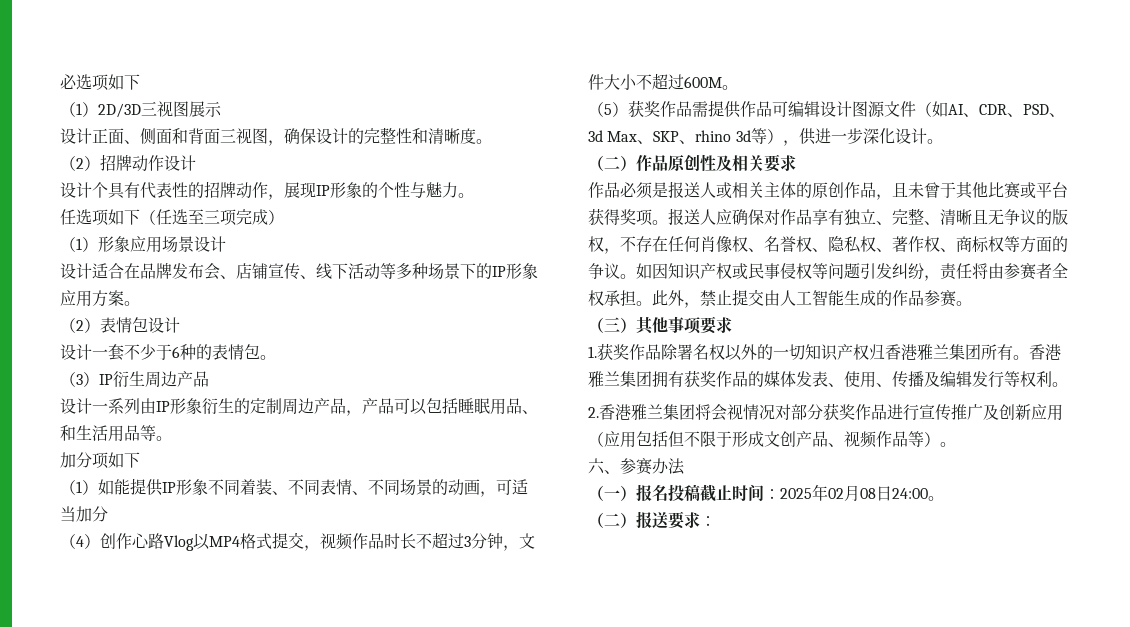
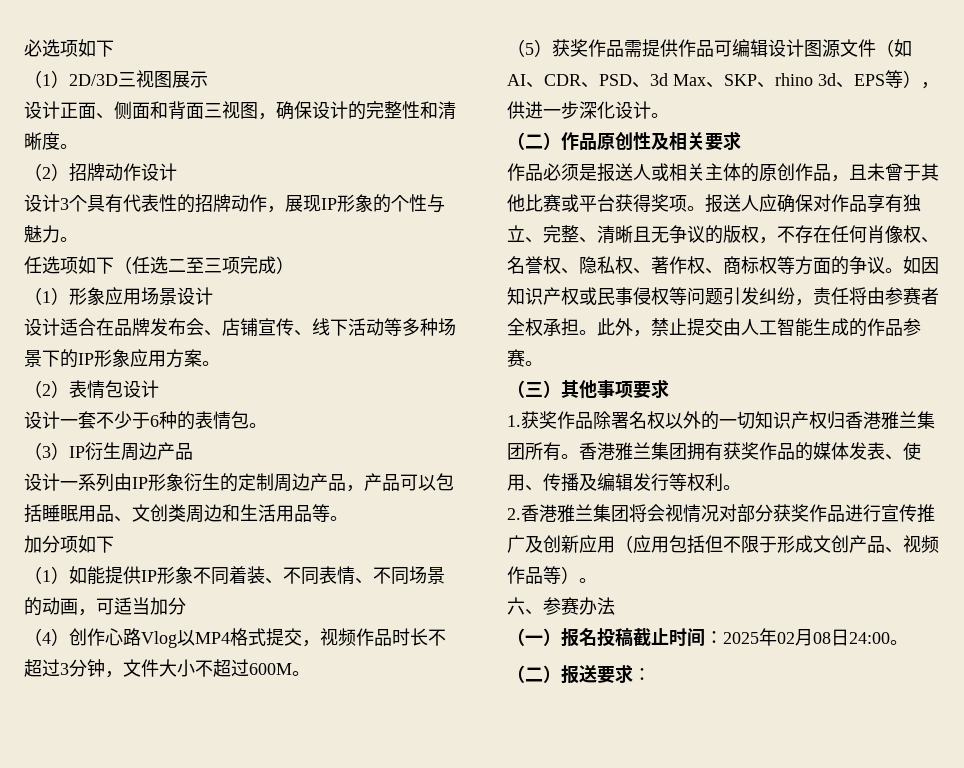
- 设计个具有代表性的招牌动作，展现IP形象的个性与魅力。
+ 设计3个具有代表性的招牌动作，展现IP形象的个性与魅力。
- 任选项如下（任选至三项完成）
+ 任选项如下（任选二至三项完成）
- 设计一系列由IP形象衍生的定制周边产品，产品可以包括睡眠用品、和生活用品等。
+ 设计一系列由IP形象衍生的定制周边产品，产品可以包括睡眠用品、文创类周边和生活用品等。
- （5）获奖作品需提供作品可编辑设计图源文件（如AI、CDR、PSD、3d Max、SKP、rhino 3d等），供进一步深化设计。
+ （5）获奖作品需提供作品可编辑设计图源文件（如AI、CDR、PSD、3d Max、SKP、rhino 3d、EPS等），供进一步深化设计。

